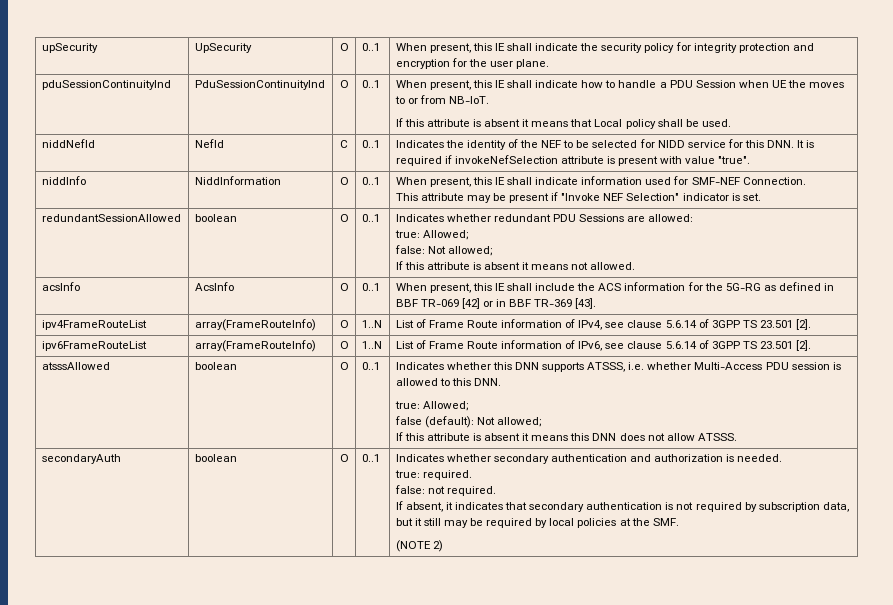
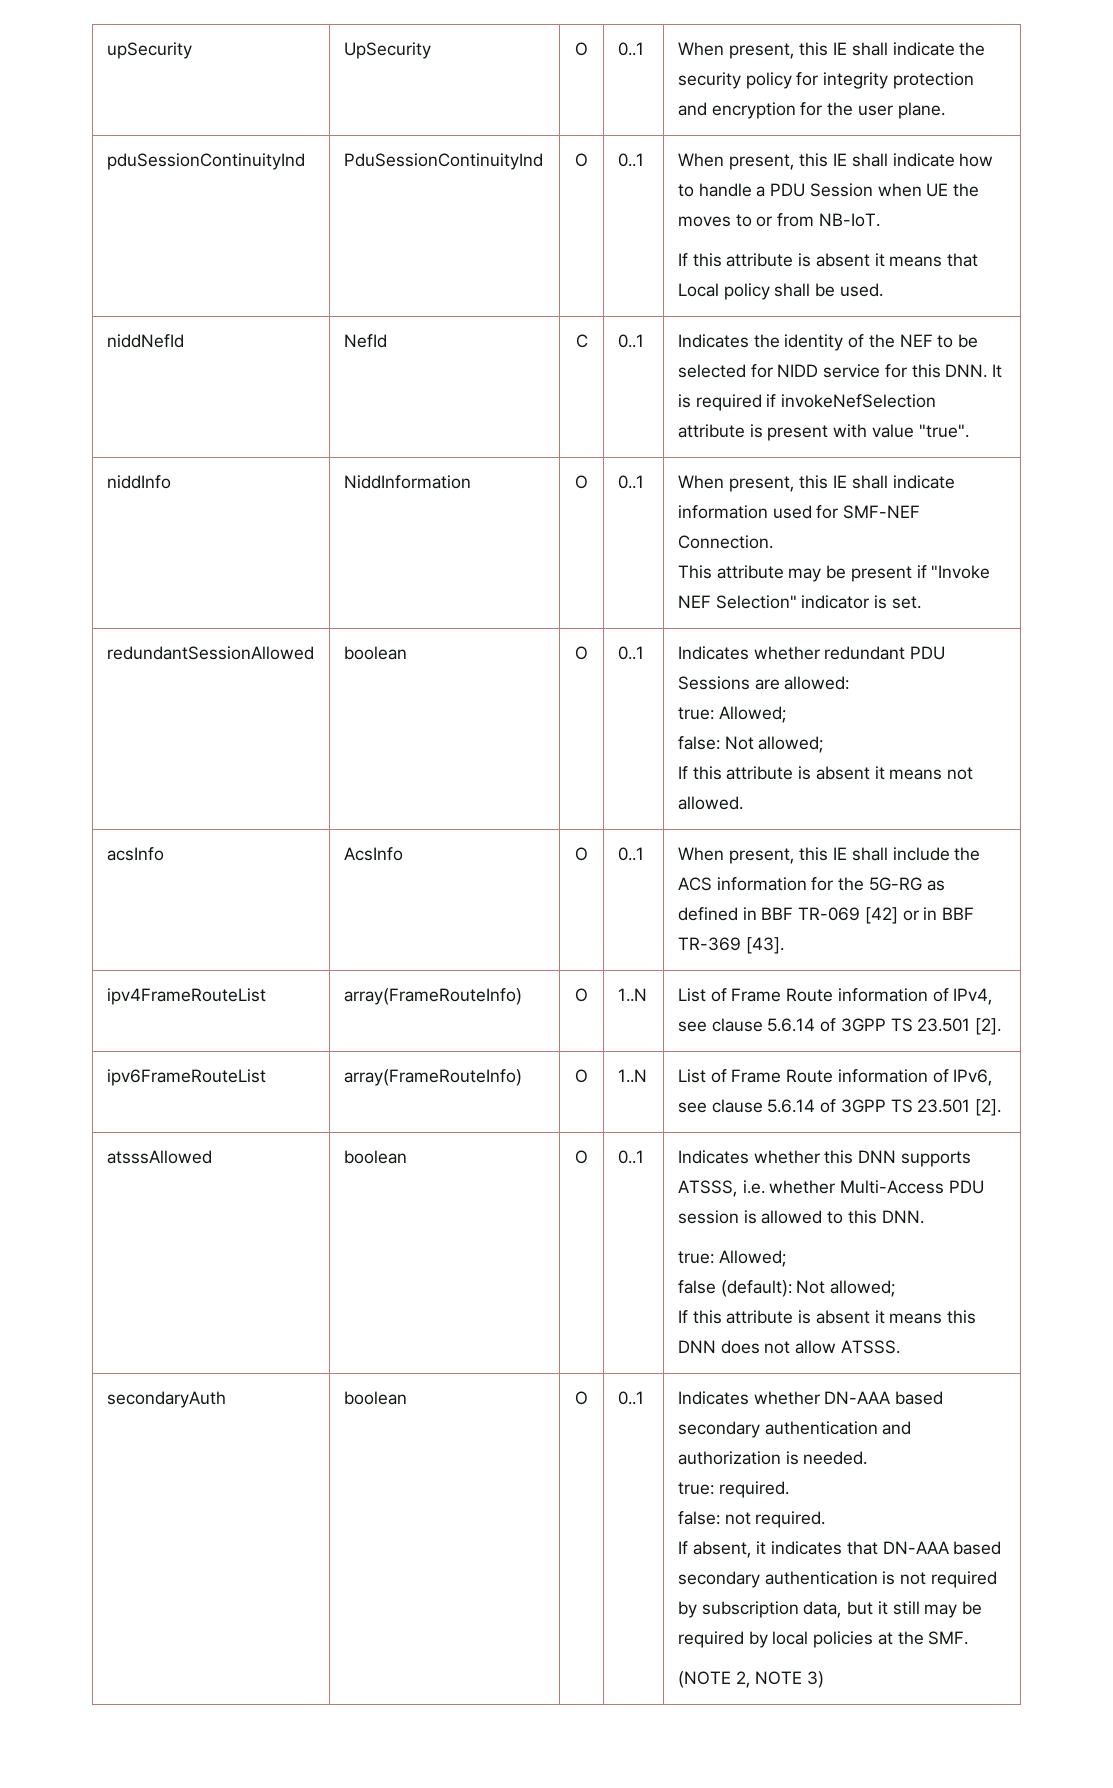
- Indicates whether secondary authentication and authorization is needed.
+ Indicates whether DN-AAA based secondary authentication and authorization is needed.
- If absent, it indicates that secondary authentication is not required by subscription data, but it still may be required by local policies at the SMF.
+ If absent, it indicates that DN-AAA based secondary authentication is not required by subscription data, but it still may be required by local policies at the SMF.
- (NOTE 2)
+ (NOTE 2, NOTE 3)

